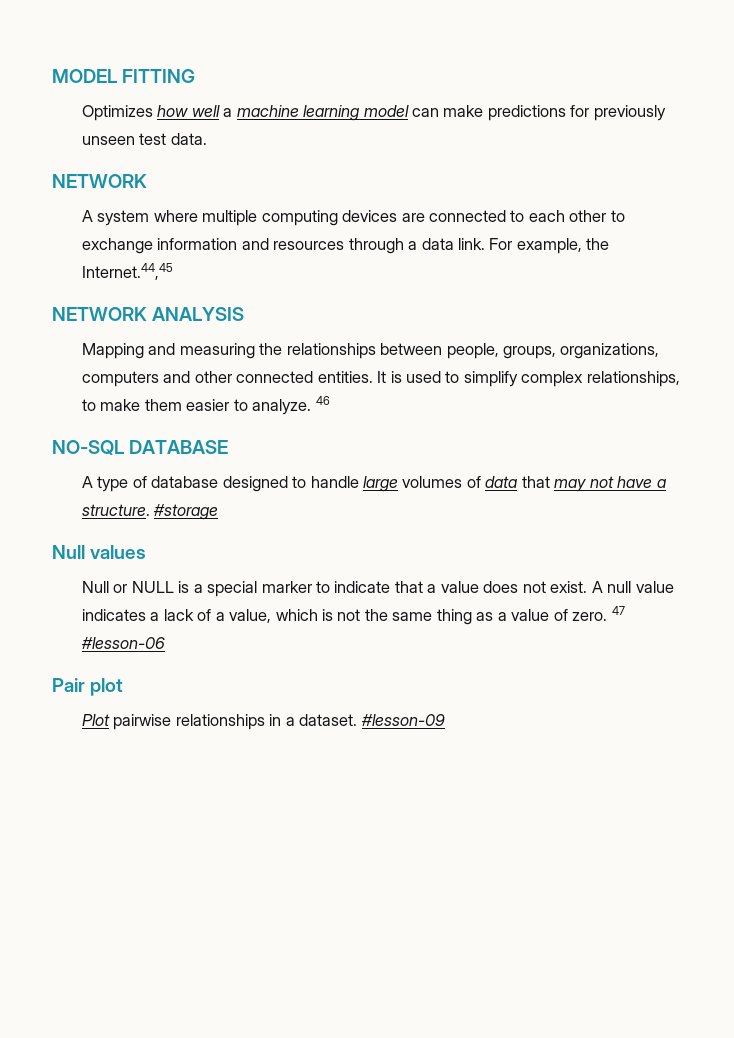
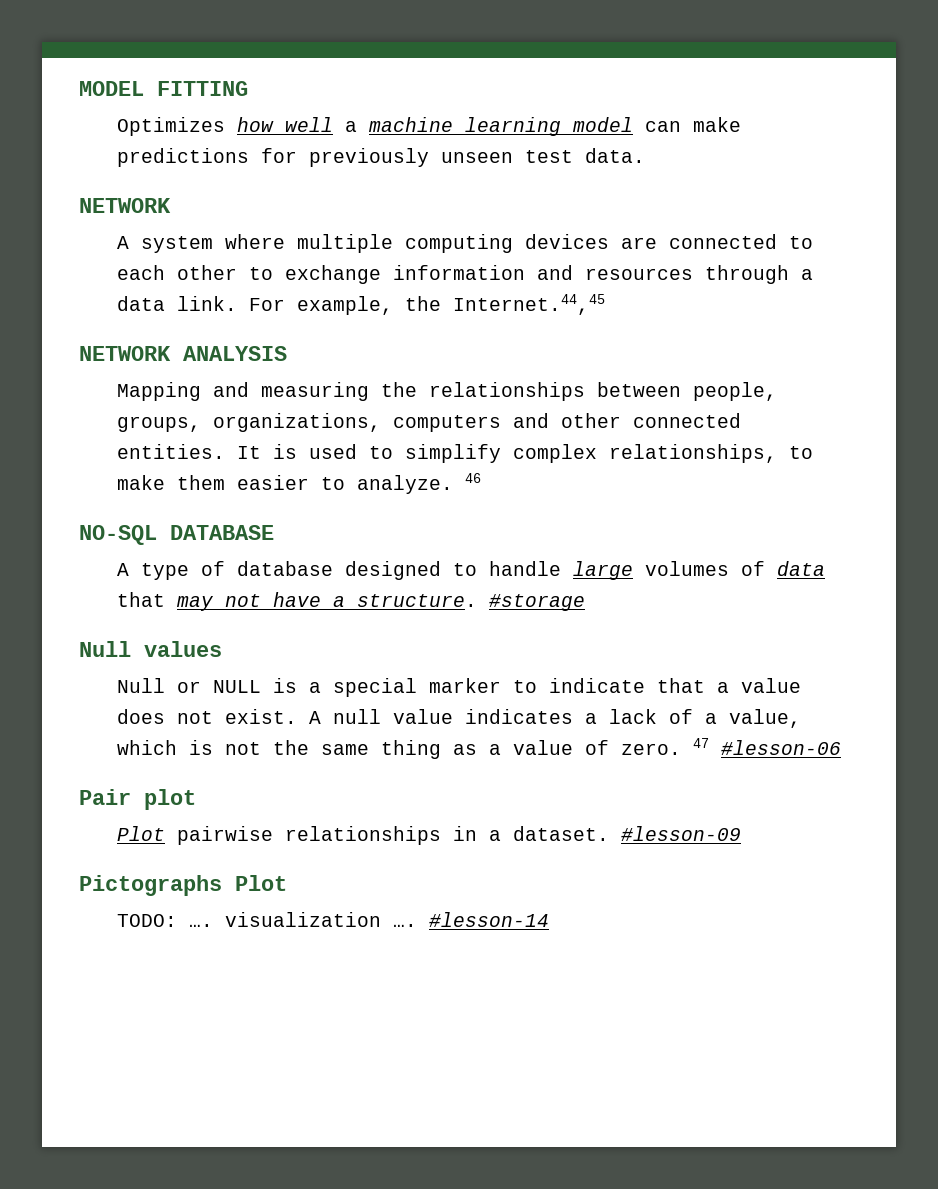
+ Pictographs Plot
+ TODO: …. visualization …. #lesson-14

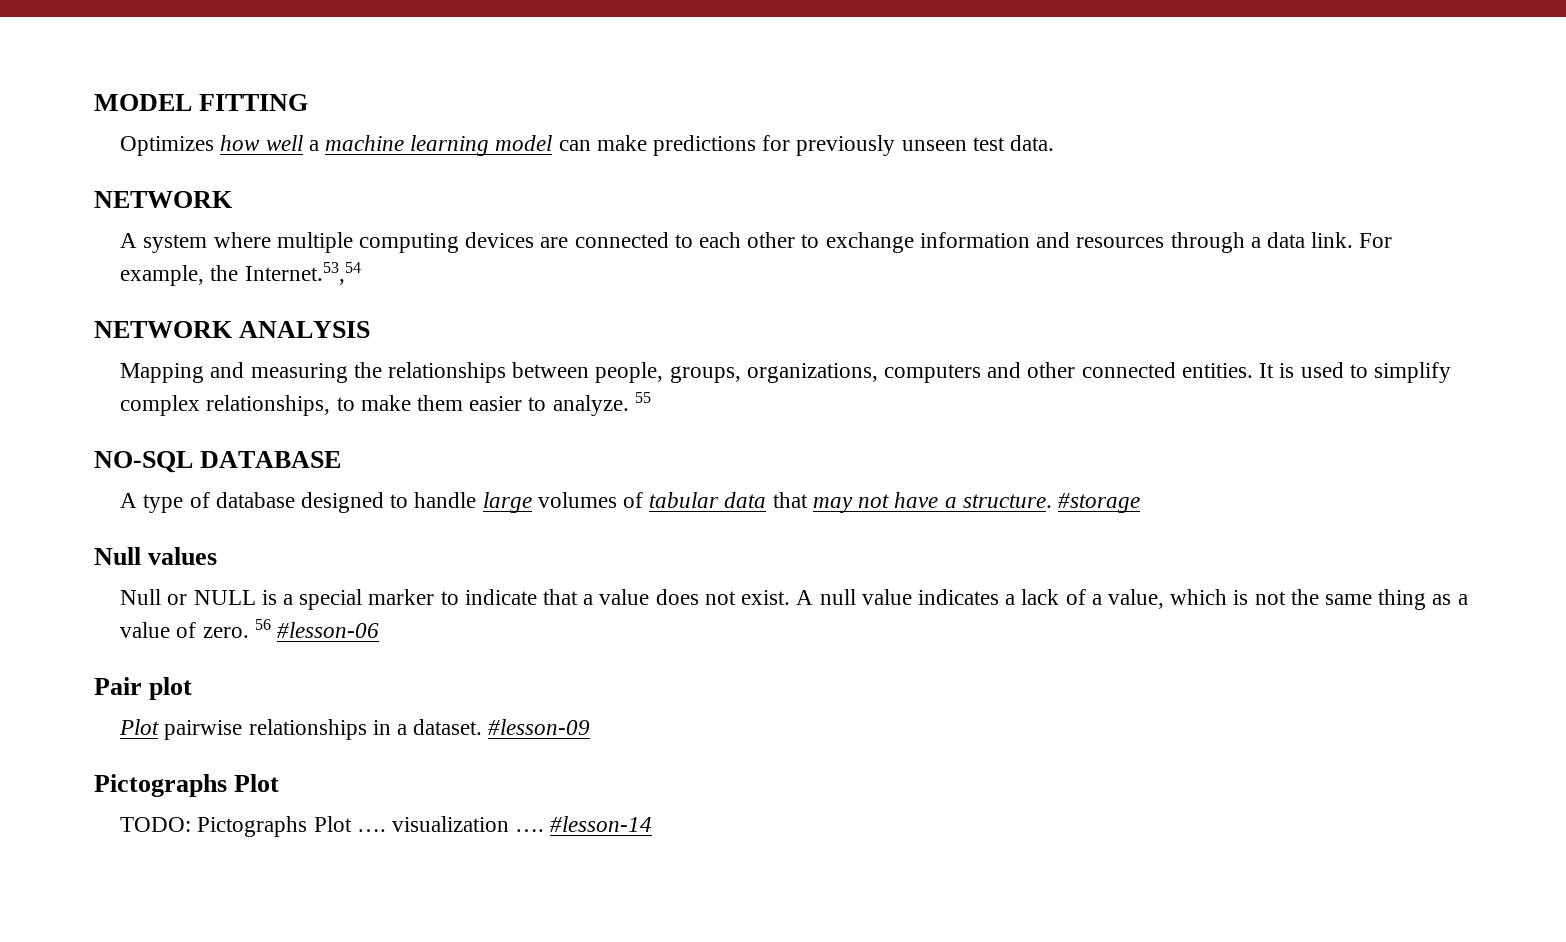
- For example, the Internet.44,45
+ For example, the Internet.53,54
- 46
+ 55
- A type of database designed to handle large volumes of data that may not have a structure.
+ A type of database designed to handle large volumes of tabular data that may not have a structure.
- 47 #lesson-06
+ 56 #lesson-06
- TODO: …. visualization ….
+ TODO: Pictographs Plot …. visualization ….

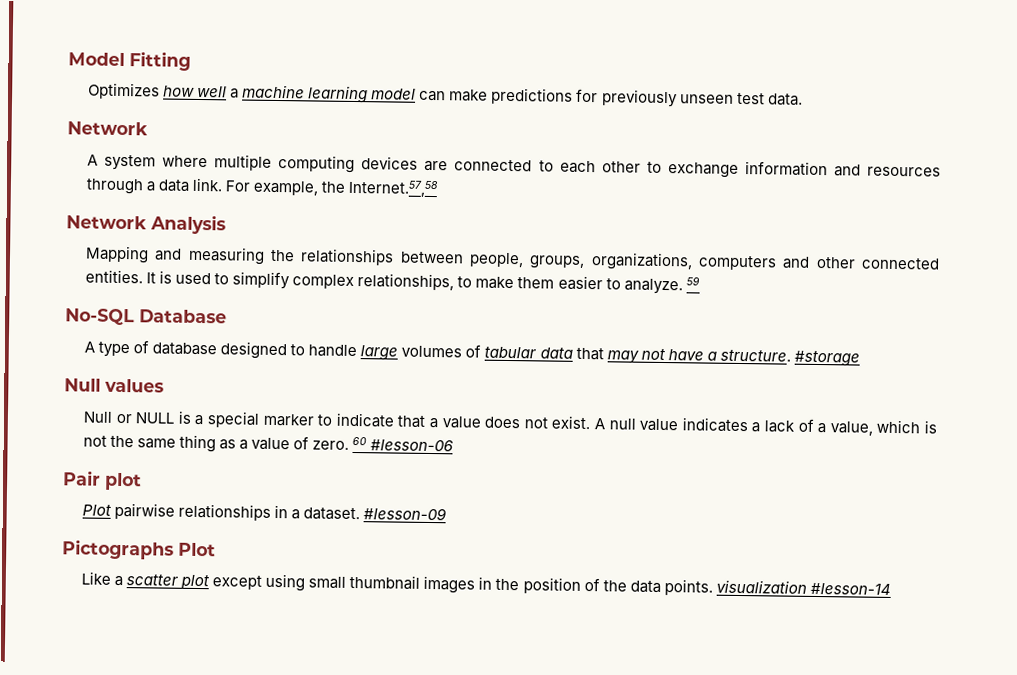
- MODEL FITTING
+ Model Fitting
  Optimizes how well a machine learning model can make predictions for previously unseen test data.
- NETWORK
+ Network
- For example, the Internet.53,54
- NETWORK ANALYSIS
+ For example, the Internet.57,58
+ Network Analysis
- 55
- NO-SQL DATABASE
+ 59
+ No-SQL Database
- 56 #lesson-06
+ 60 #lesson-06
- TODO: Pictographs Plot …. visualization …. #lesson-14
+ Like a scatter plot except using small thumbnail images in the position of the data points. visualization #lesson-14

